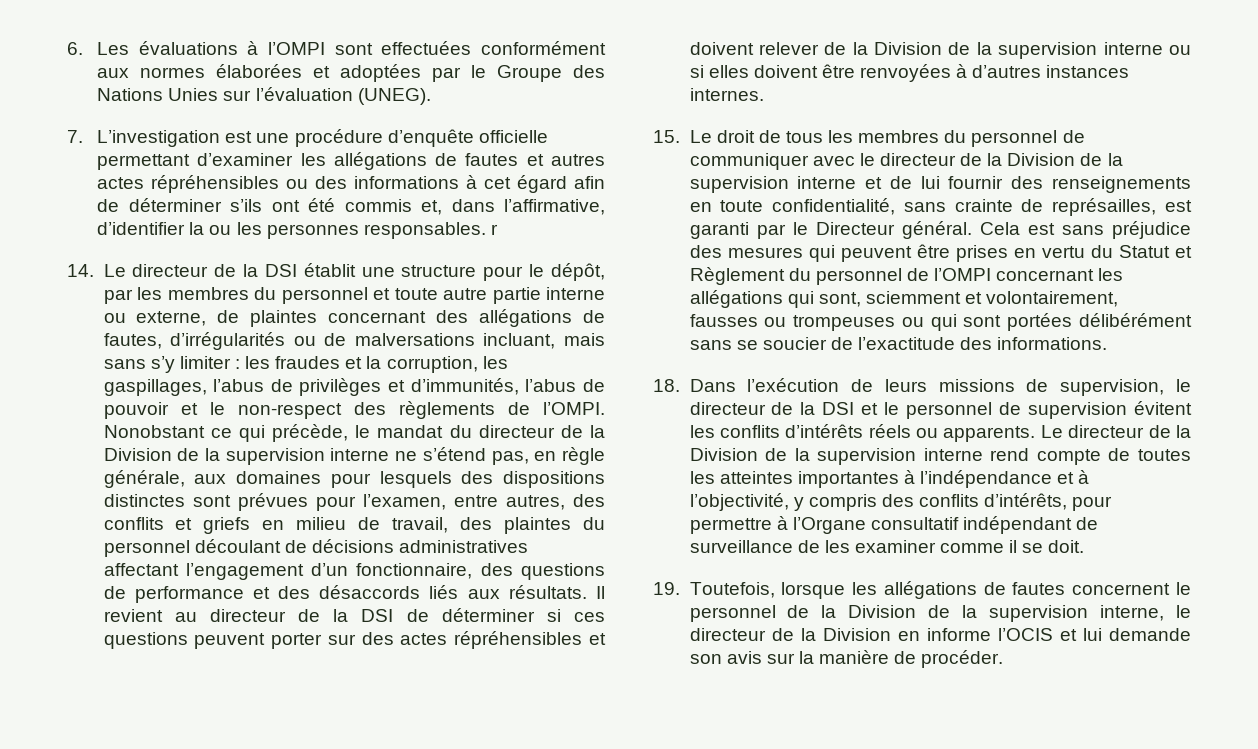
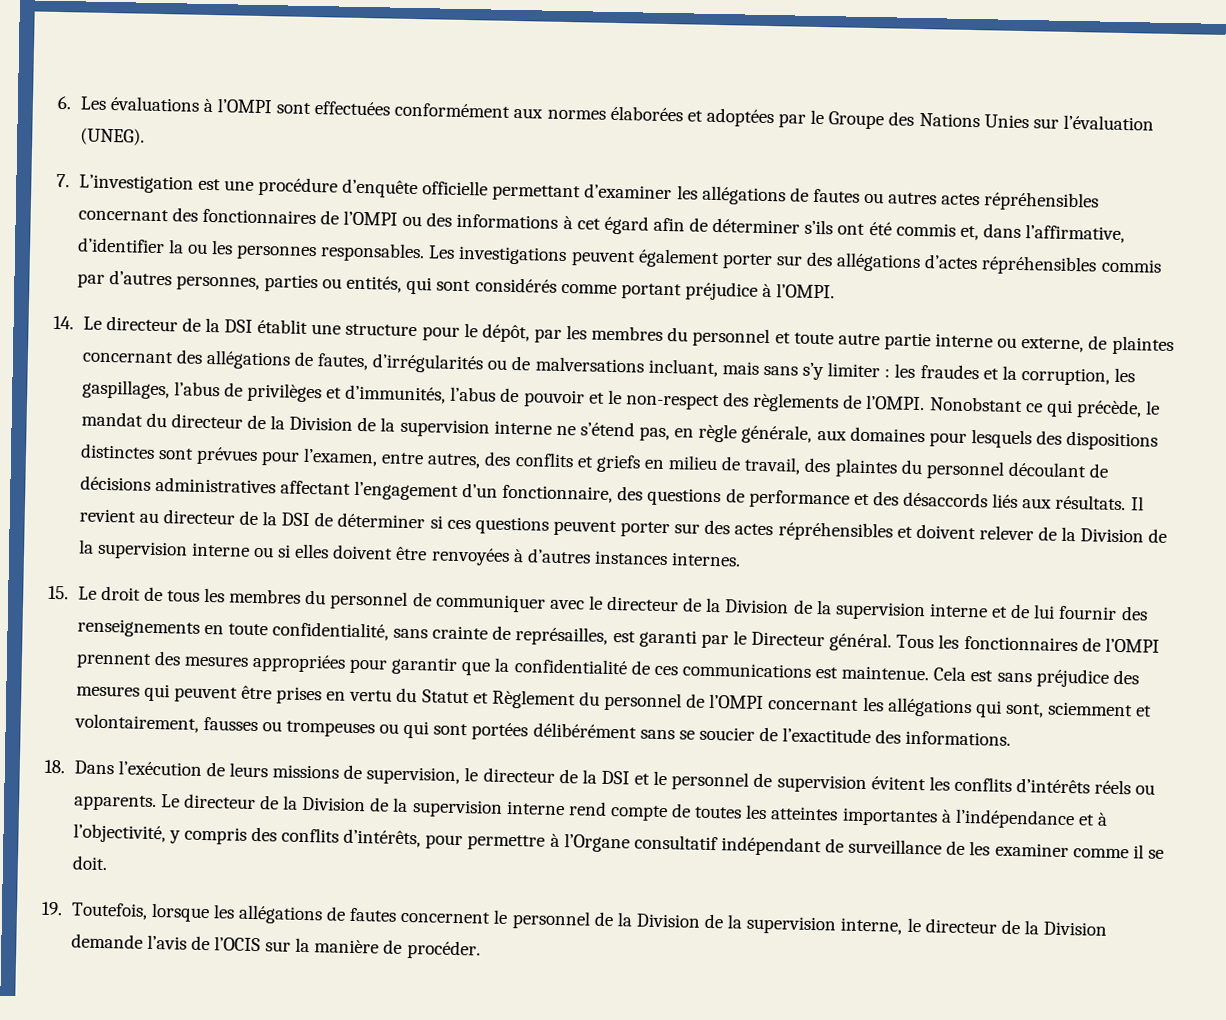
- 7. L’investigation est une procédure d’enquête officielle permettant d’examiner les allégations de fautes et autres actes répréhensibles ou des informations à cet égard afin de déterminer s’ils ont été commis et, dans l’affirmative, d’identifier la ou les personnes responsables. r
+ 7. L’investigation est une procédure d’enquête officielle permettant d’examiner les allégations de fautes ou autres actes répréhensibles concernant des fonctionnaires de l’OMPI ou des informations à cet égard afin de déterminer s’ils ont été commis et, dans l’affirmative, d’identifier la ou les personnes responsables. Les investigations peuvent également porter sur des allégations d’actes répréhensibles commis par d’autres personnes, parties ou entités, qui sont considérés comme portant préjudice à l’OMPI.
+ Tous les fonctionnaires de l’OMPI prennent des mesures appropriées pour garantir que la confidentialité de ces communications est maintenue.
- 19. Toutefois, lorsque les allégations de fautes concernent le personnel de la Division de la supervision interne, le directeur de la Division en informe l’OCIS et lui demande son avis sur la manière de procéder.
+ 19. Toutefois, lorsque les allégations de fautes concernent le personnel de la Division de la supervision interne, le directeur de la Division demande l’avis de l’OCIS sur la manière de procéder.

